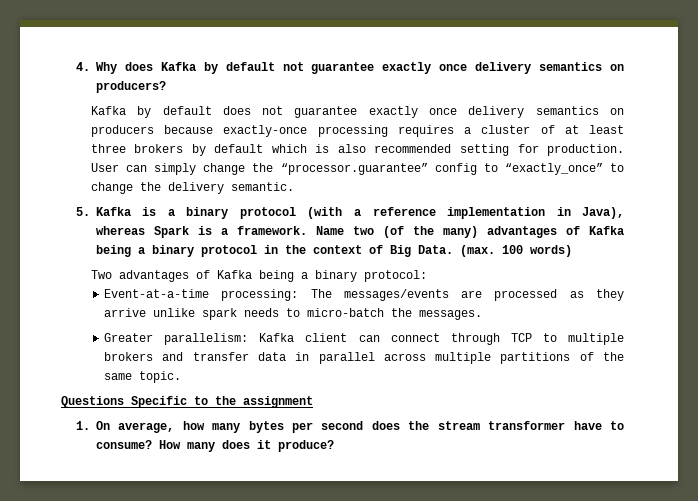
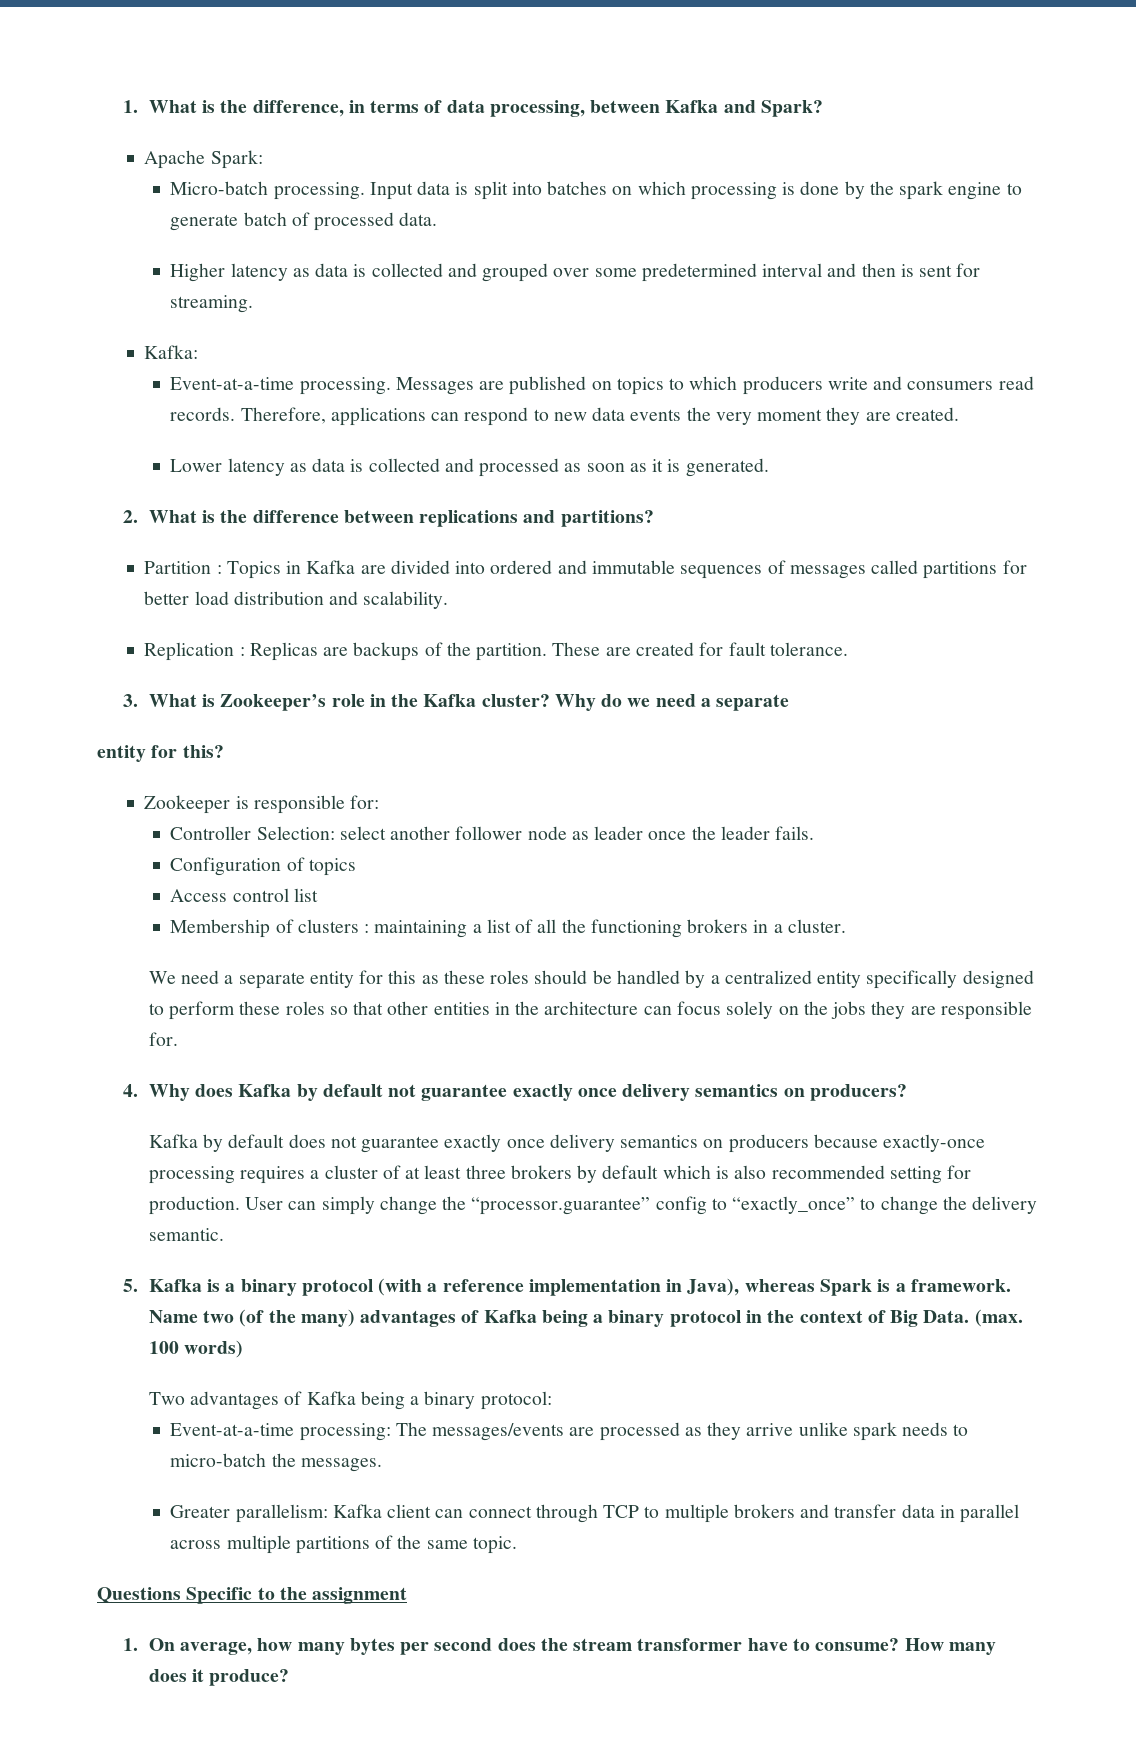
+ 1. What is the difference, in terms of data processing, between Kafka and Spark?
+ Apache Spark:
+ Micro-batch processing. Input data is split into batches on which processing is done by the spark engine to generate batch of processed data.
+ Higher latency as data is collected and grouped over some predetermined interval and then is sent for streaming.
+ Kafka:
+ Event-at-a-time processing. Messages are published on topics to which producers write and consumers read records. Therefore, applications can respond to new data events the very moment they are created.
+ Lower latency as data is collected and processed as soon as it is generated.
+ 2. What is the difference between replications and partitions?
+ Partition : Topics in Kafka are divided into ordered and immutable sequences of messages called partitions for better load distribution and scalability.
+ Replication : Replicas are backups of the partition. These are created for fault tolerance.
+ 3. What is Zookeeper’s role in the Kafka cluster? Why do we need a separate
+ entity for this?
+ Zookeeper is responsible for:
+ Controller Selection: select another follower node as leader once the leader fails.
+ Configuration of topics
+ Access control list
+ Membership of clusters : maintaining a list of all the functioning brokers in a cluster.
+ We need a separate entity for this as these roles should be handled by a centralized entity specifically designed to perform these roles so that other entities in the architecture can focus solely on the jobs they are responsible for.

